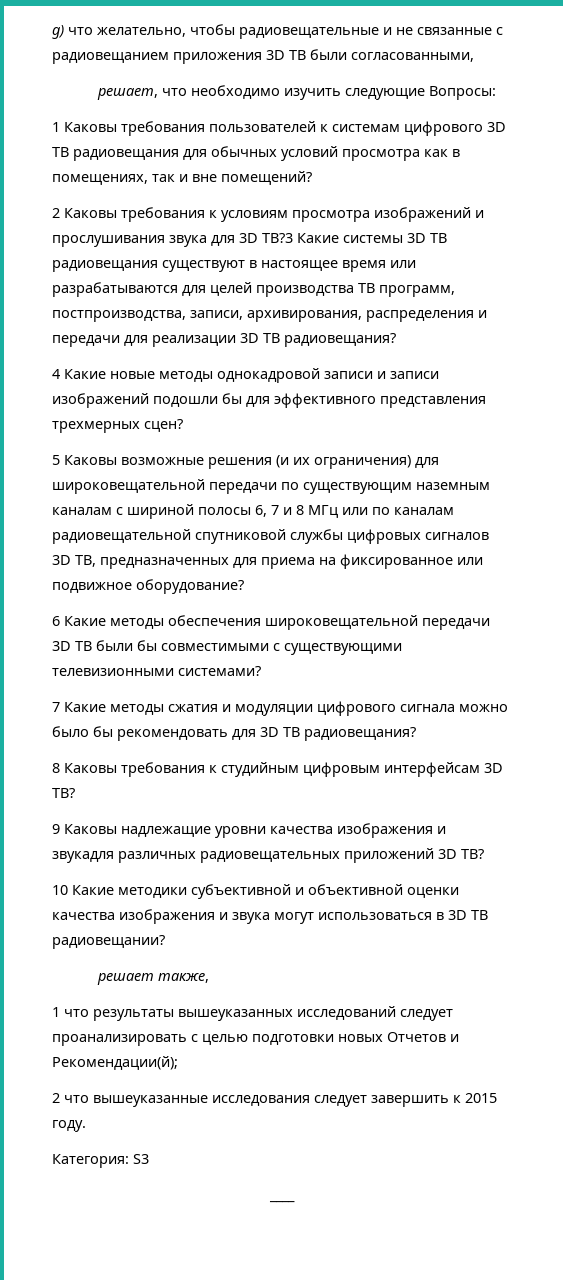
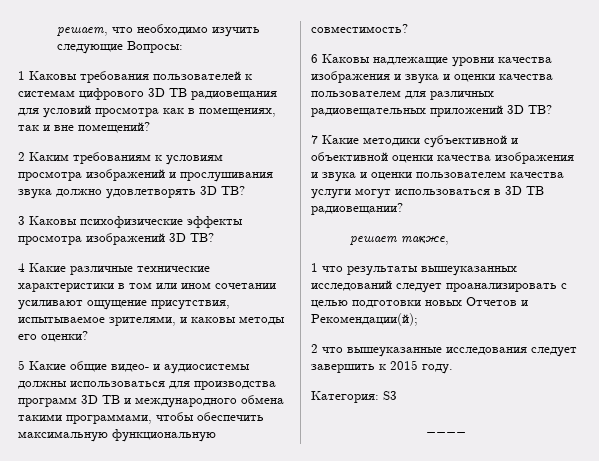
- g) что желательно, чтобы радиовещательные и не связанные с радиовещанием приложения 3D ТВ были согласованными,
- 1 Каковы требования пользователей к системам цифрового 3D ТВ радиовещания для обычных условий просмотра как в помещениях, так и вне помещений?
+ 1 Каковы требования пользователей к системам цифрового 3D ТВ радиовещания для условий просмотра как в помещениях, так и вне помещений?
- 2 Каковы требования к условиям просмотра изображений и прослушивания звука для 3D ТВ?3 Какие системы 3D ТВ радиовещания существуют в настоящее время или разрабатываются для целей производства ТВ программ, постпроизводства, записи, архивирования, распределения и передачи для реализации 3D ТВ радиовещания?
- 4 Какие новые методы однокадровой записи и записи изображений подошли бы для эффективного представления трехмерных сцен?
- 5 Каковы возможные решения (и их ограничения) для широковещательной передачи по существующим наземным каналам с шириной полосы 6, 7 и 8 МГц или по каналам радиовещательной спутниковой службы цифровых сигналов 3D ТВ, предназначенных для приема на фиксированное или подвижное оборудование?
- 6 Какие методы обеспечения широковещательной передачи 3D ТВ были бы совместимыми с существующими телевизионными системами?
- 7 Какие методы сжатия и модуляции цифрового сигнала можно было бы рекомендовать для 3D ТВ радиовещания?
- 8 Каковы требования к студийным цифровым интерфейсам 3D ТВ?
- 9 Каковы надлежащие уровни качества изображения и звукадля различных радиовещательных приложений 3D ТВ?
+ 2 Каким требованиям к условиям просмотра изображений и прослушивания звука должно удовлетворять 3D ТВ?
+ 3 Каковы психофизические эффекты просмотра изображений 3D ТВ?
+ 4 Какие различные технические характеристики в том или ином сочетании усиливают ощущение присутствия, испытываемое зрителями, и каковы методы его оценки?
+ 5 Какие общие видео- и аудиосистемы должны использоваться для производства программ 3D ТВ и международного обмена такими программами, чтобы обеспечить максимальную функциональную совместимость?
+ 6 Каковы надлежащие уровни качества изображения и звука и оценки качества пользователем для различных радиовещательных приложений 3D ТВ?
- 10 Какие методики субъективной и объективной оценки качества изображения и звука могут использоваться в 3D ТВ радиовещании?
+ 7 Какие методики субъективной и объективной оценки качества изображения и звука и оценки пользователем качества услуги могут использоваться в 3D ТВ радиовещании?

